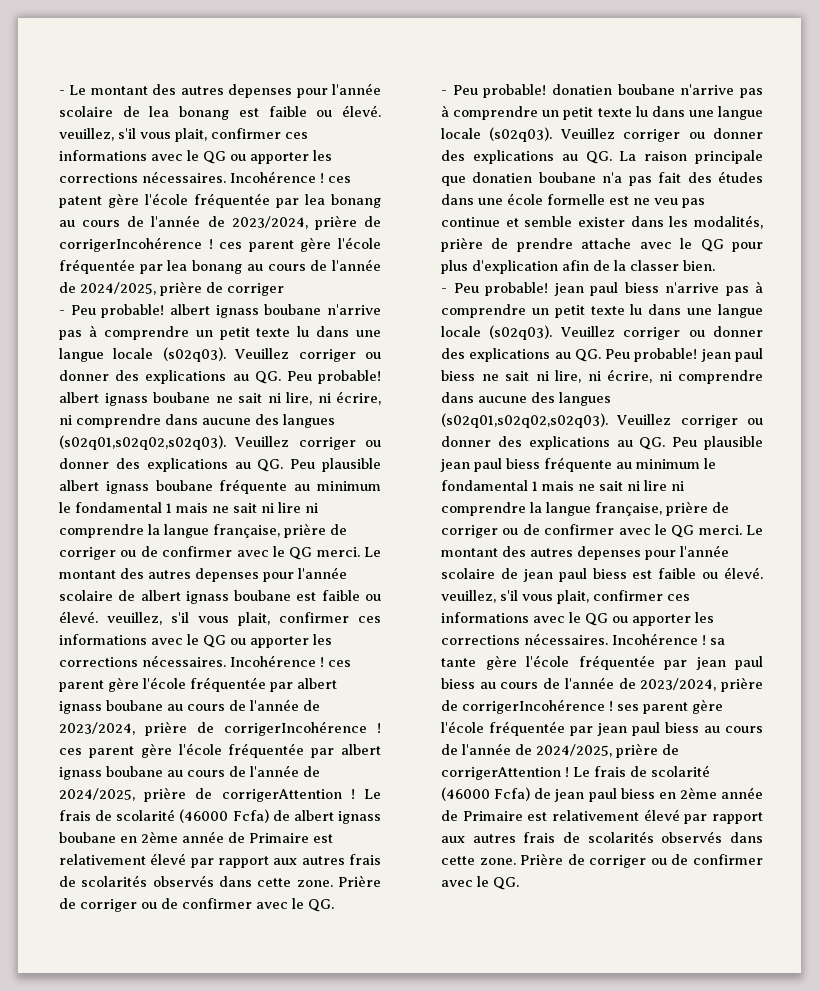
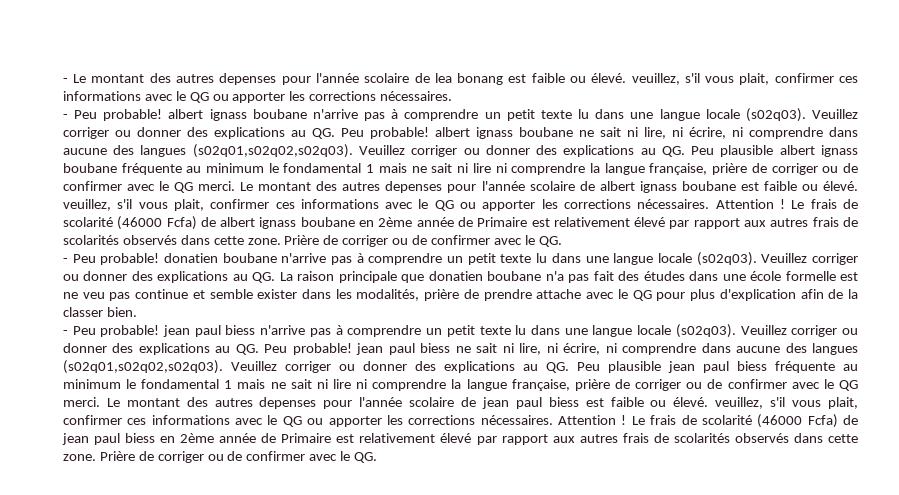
- Incohérence ! ces patent gère l'école fréquentée par lea bonang au cours de l'année de 2023/2024, prière de corrigerIncohérence ! ces parent gère l'école fréquentée par lea bonang au cours de l'année de 2024/2025, prière de corriger
- Le montant des autres depenses pour l'année scolaire de albert ignass boubane est faible ou élevé. veuillez, s'il vous plait, confirmer ces informations avec le QG ou apporter les corrections nécessaires. Incohérence ! ces parent gère l'école fréquentée par albert ignass boubane au cours de l'année de 2023/2024, prière de corrigerIncohérence ! ces parent gère l'école fréquentée par albert ignass boubane au cours de l'année de 2024/2025, prière de corrigerAttention !
+ Le montant des autres depenses pour l'année scolaire de albert ignass boubane est faible ou élevé. veuillez, s'il vous plait, confirmer ces informations avec le QG ou apporter les corrections nécessaires. Attention !
- Le montant des autres depenses pour l'année scolaire de jean paul biess est faible ou élevé. veuillez, s'il vous plait, confirmer ces informations avec le QG ou apporter les corrections nécessaires. Incohérence ! sa tante gère l'école fréquentée par jean paul biess au cours de l'année de 2023/2024, prière de corrigerIncohérence ! ses parent gère l'école fréquentée par jean paul biess au cours de l'année de 2024/2025, prière de corrigerAttention !
+ Le montant des autres depenses pour l'année scolaire de jean paul biess est faible ou élevé. veuillez, s'il vous plait, confirmer ces informations avec le QG ou apporter les corrections nécessaires. Attention !

